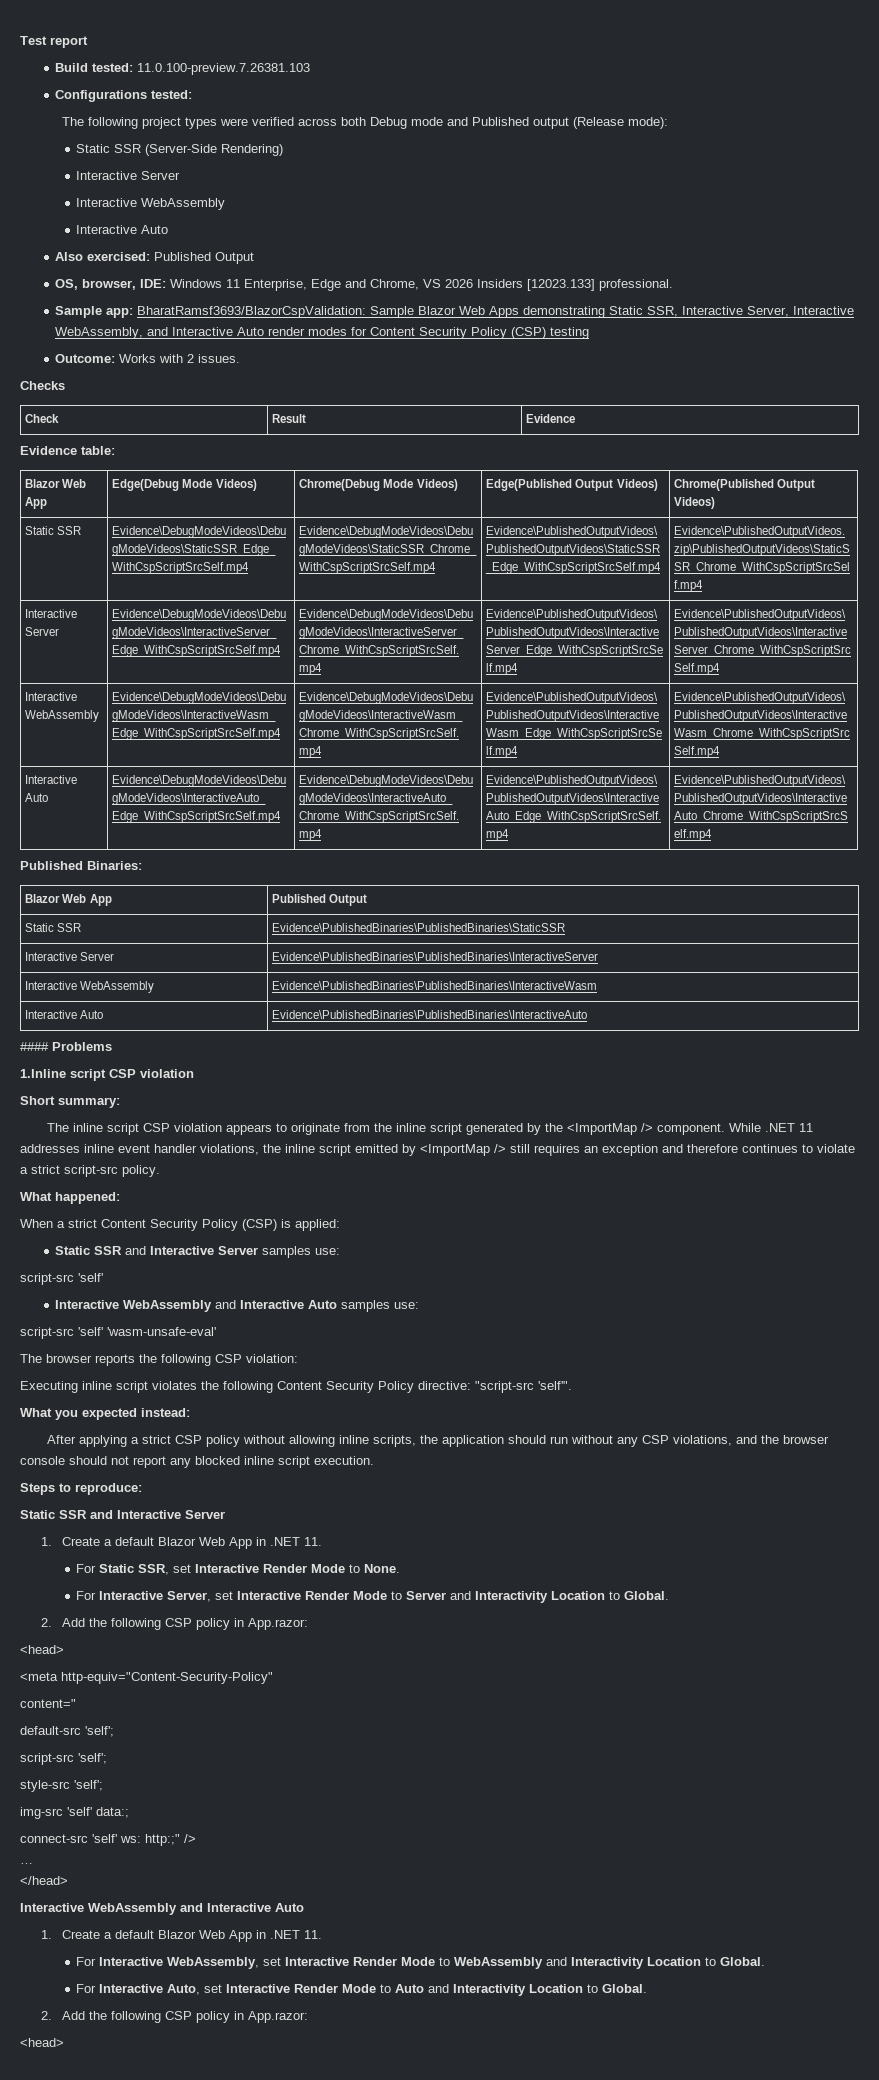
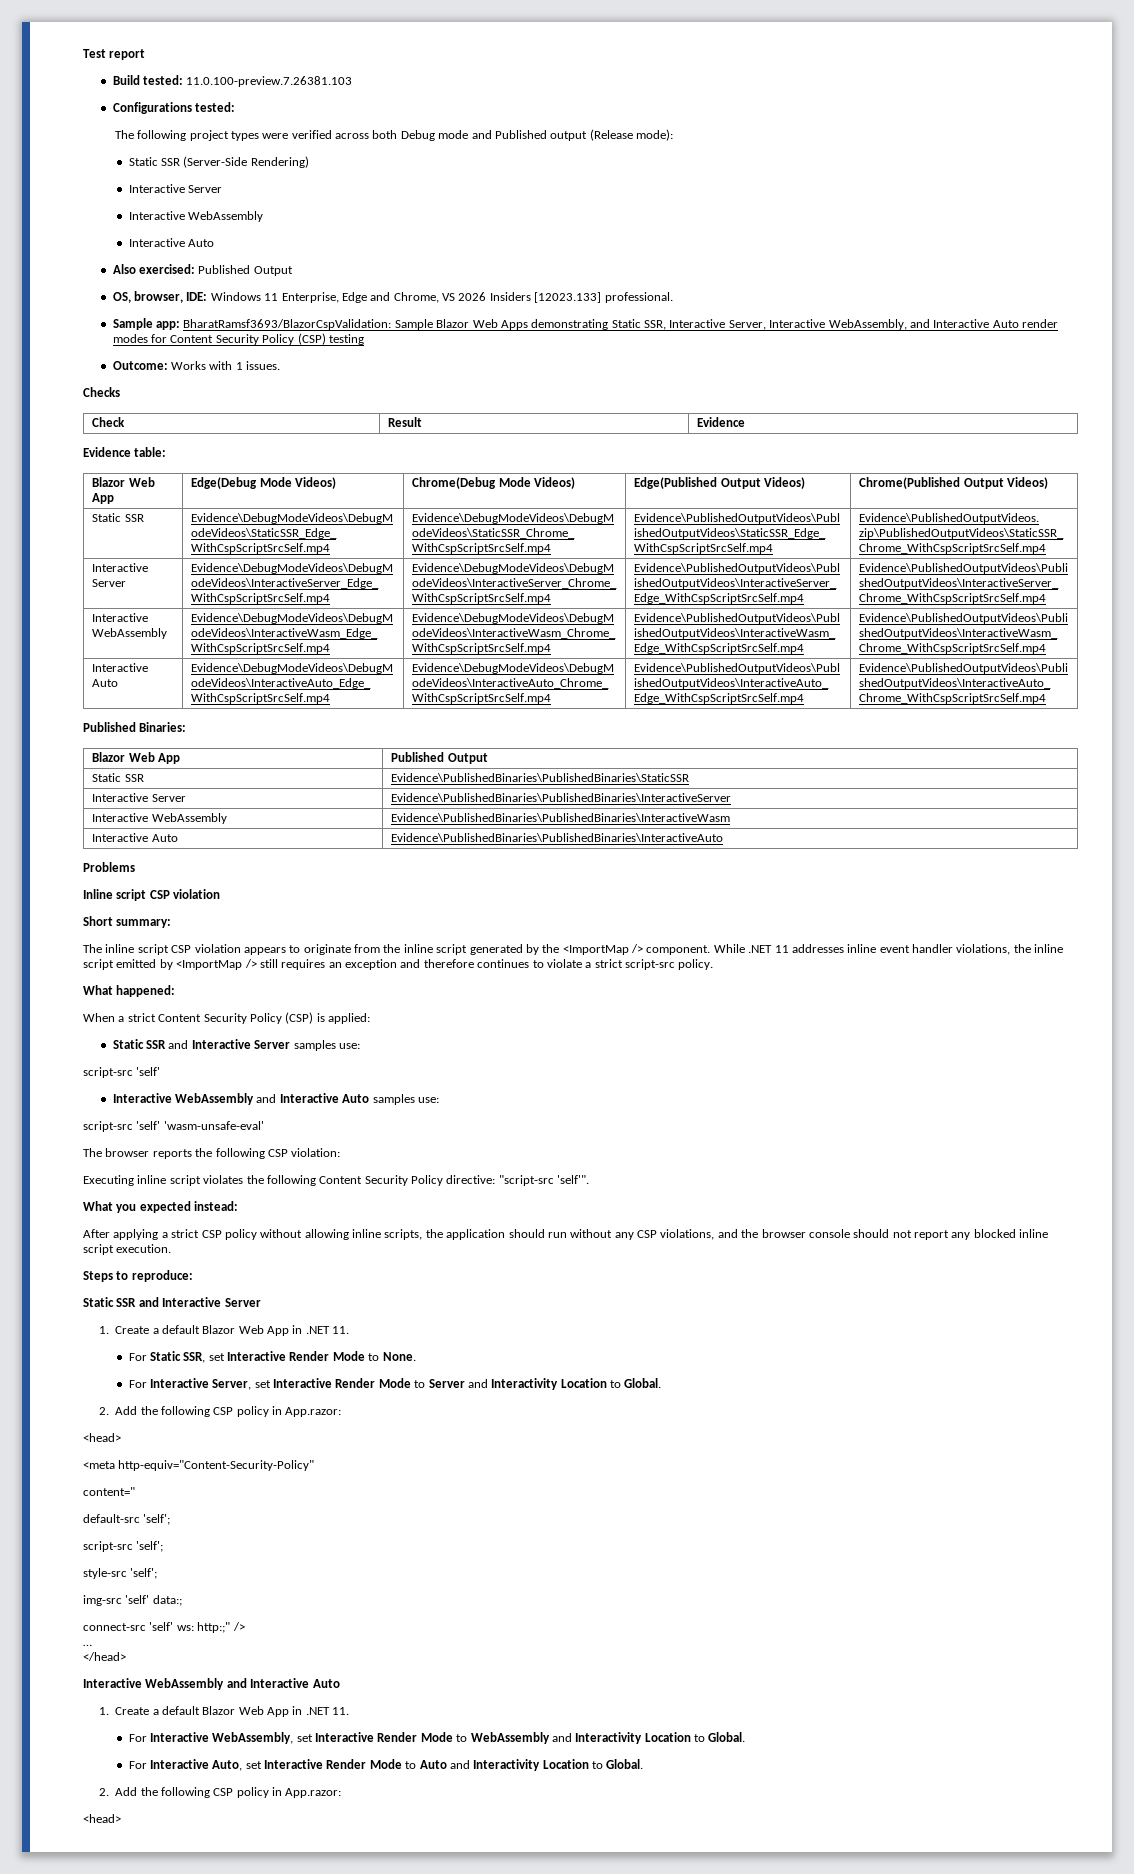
- Outcome: Works with 2 issues.
+ Outcome: Works with 1 issues.
- #### Problems
+ Problems
- 1.Inline script CSP violation
+ Inline script CSP violation

